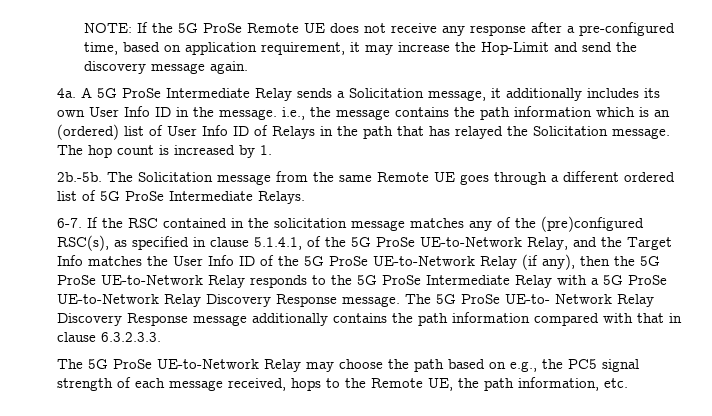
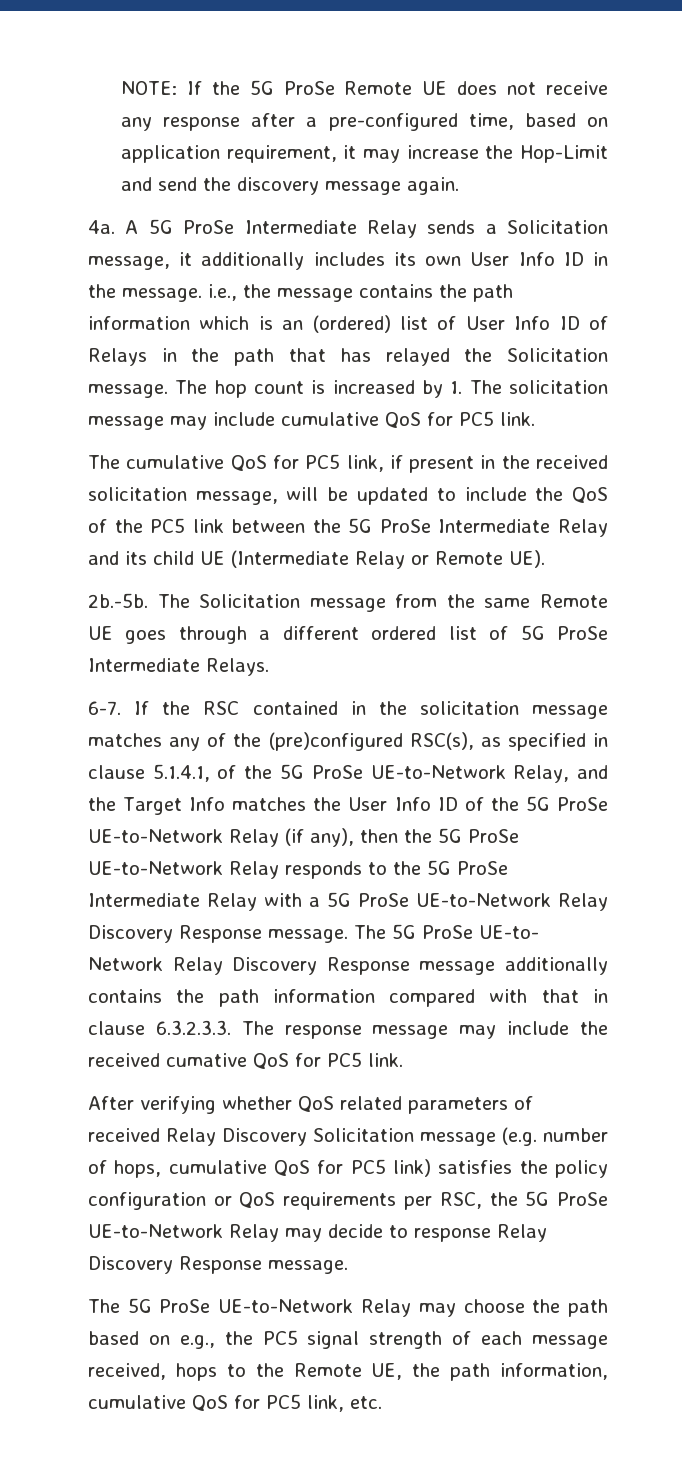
- The hop count is increased by 1.
+ The hop count is increased by 1. The solicitation message may include cumulative QoS for PC5 link.
+ The cumulative QoS for PC5 link, if present in the received solicitation message, will be updated to include the QoS of the PC5 link between the 5G ProSe Intermediate Relay and its child UE (Intermediate Relay or Remote UE).
- The 5G ProSe UE-to- Network Relay Discovery Response message additionally contains the path information compared with that in clause 6.3.2.3.3.
+ The 5G ProSe UE-to- Network Relay Discovery Response message additionally contains the path information compared with that in clause 6.3.2.3.3. The response message may include the received cumative QoS for PC5 link.
+ After verifying whether QoS related parameters of received Relay Discovery Solicitation message (e.g. number of hops, cumulative QoS for PC5 link) satisfies the policy configuration or QoS requirements per RSC, the 5G ProSe UE-to-Network Relay may decide to response Relay Discovery Response message.
- The 5G ProSe UE-to-Network Relay may choose the path based on e.g., the PC5 signal strength of each message received, hops to the Remote UE, the path information, etc.
+ The 5G ProSe UE-to-Network Relay may choose the path based on e.g., the PC5 signal strength of each message received, hops to the Remote UE, the path information, cumulative QoS for PC5 link, etc.

